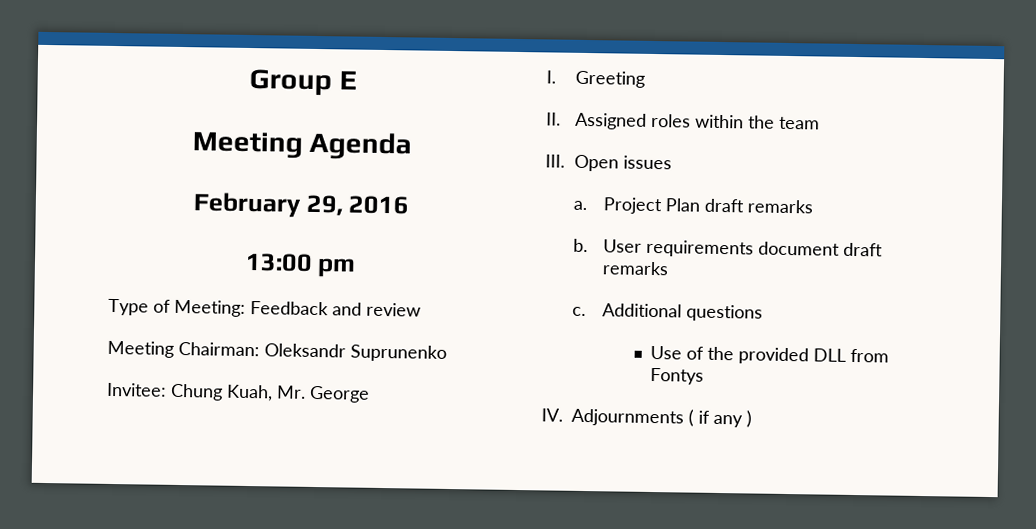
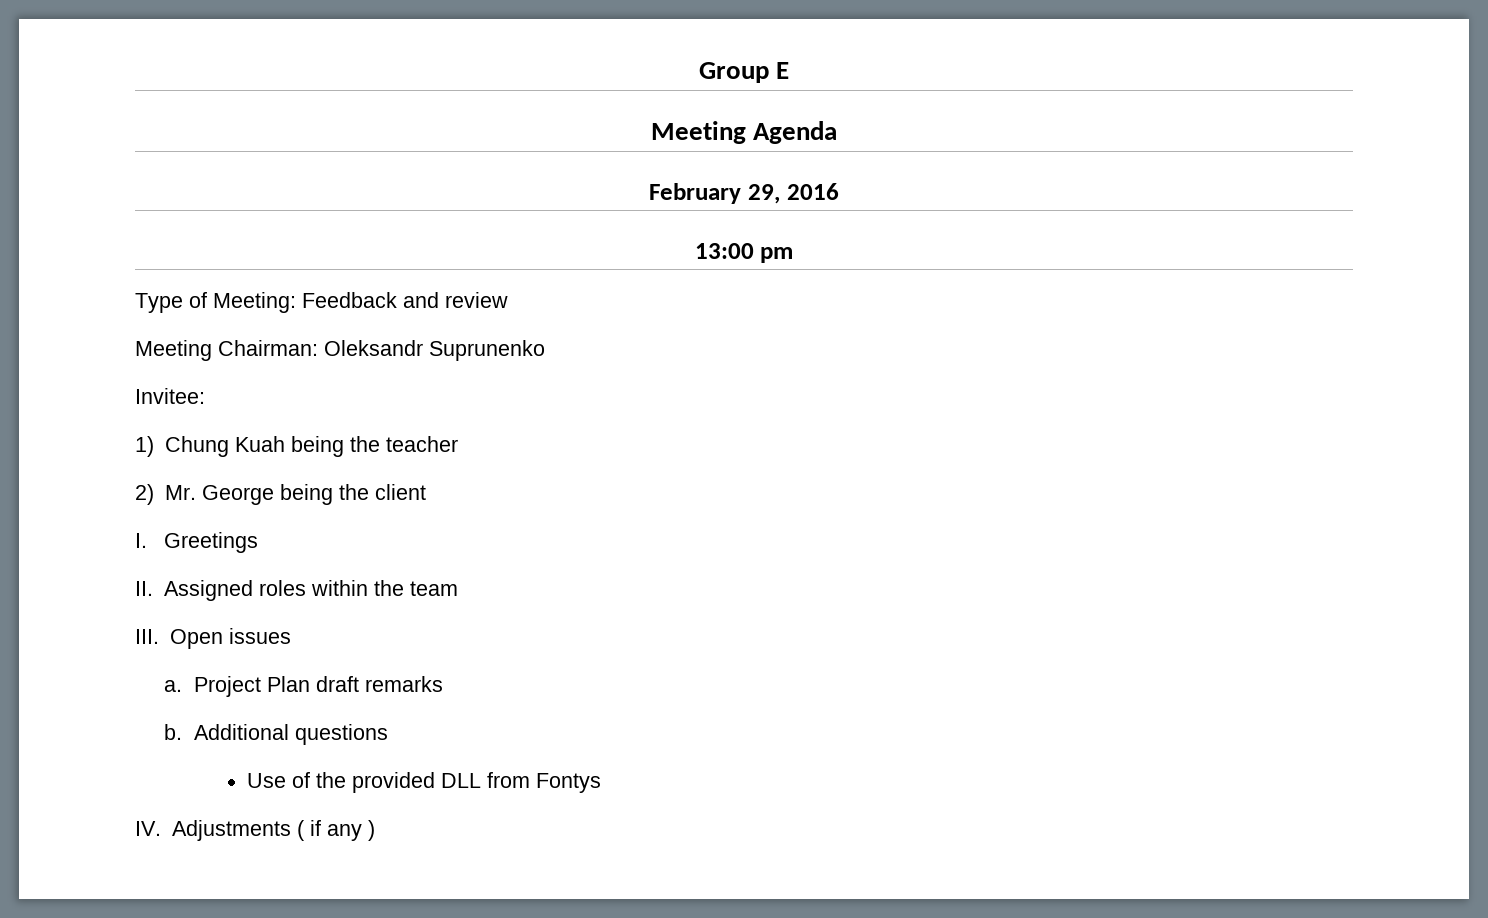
- Invitee: Chung Kuah, Mr. George
+ Invitee:
+ 1) Chung Kuah being the teacher
+ 2) Mr. George being the client
- I. Greeting
+ I. Greetings
- User requirements document draft remarks
- c.
- IV. Adjournments ( if any )
+ IV. Adjustments ( if any )

